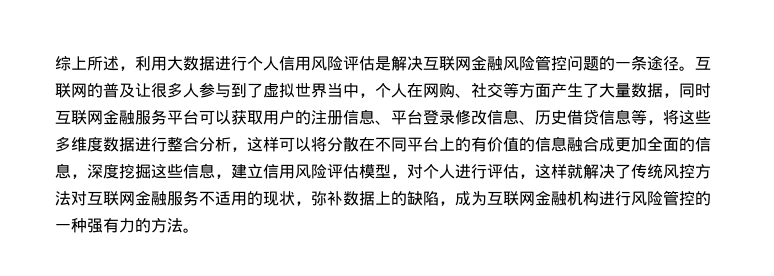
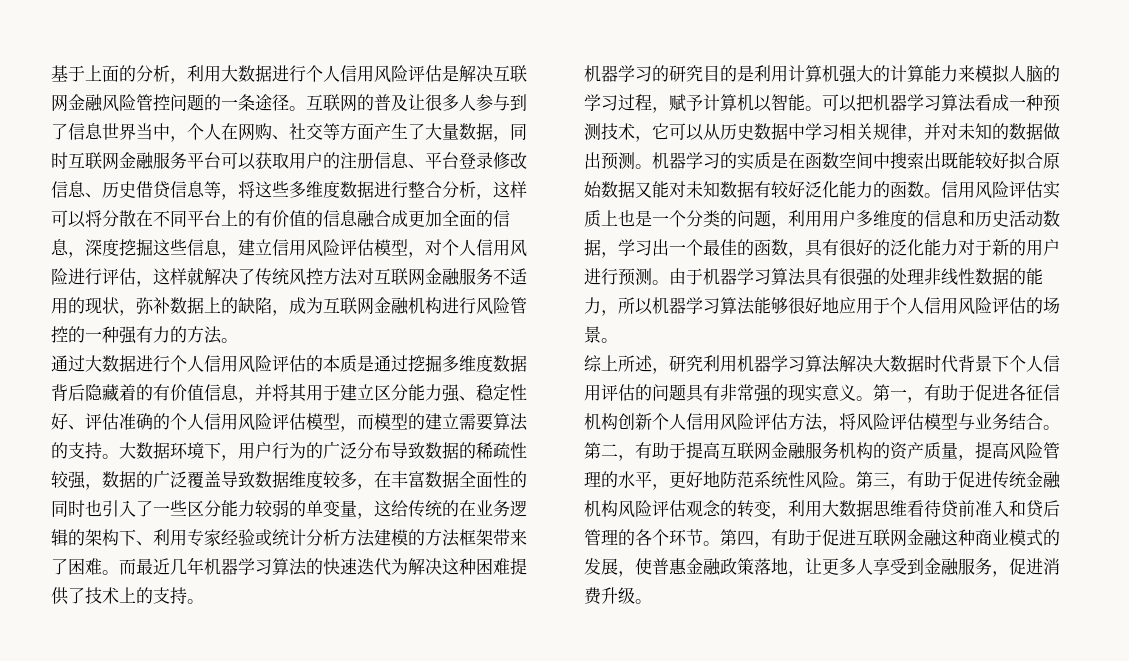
- 综上所述，利用大数据进行个人信用风险评估是解决互联网金融风险管控问题的一条途径。
+ 基于上面的分析，利用大数据进行个人信用风险评估是解决互联网金融风险管控问题的一条途径。
- 互联网的普及让很多人参与到了虚拟世界当中，个人在网购、社交等方面产生了大量数据，同时互联网金融服务平台可以获取用户的注册信息、平台登录修改信息、历史借贷信息等，将这些多维度数据进行整合分析，这样可以将分散在不同平台上的有价值的信息融合成更加全面的信息，深度挖掘这些信息，建立信用风险评估模型，对个人进行评估，这样就解决了传统风控方法对互联网金融服务不适用的现状，弥补数据上的缺陷，成为互联网金融机构进行风险管控的一种强有力的方法。
+ 互联网的普及让很多人参与到了信息世界当中，个人在网购、社交等方面产生了大量数据，同时互联网金融服务平台可以获取用户的注册信息、平台登录修改信息、历史借贷信息等，将这些多维度数据进行整合分析，这样可以将分散在不同平台上的有价值的信息融合成更加全面的信息，深度挖掘这些信息，建立信用风险评估模型，对个人信用风险进行评估，这样就解决了传统风控方法对互联网金融服务不适用的现状，弥补数据上的缺陷，成为互联网金融机构进行风险管控的一种强有力的方法。
+ 通过大数据进行个人信用风险评估的本质是通过挖掘多维度数据背后隐藏着的有价值信息，并将其用于建立区分能力强、稳定性好、评估准确的个人信用风险评估模型，而模型的建立需要算法的支持。大数据环境下，用户行为的广泛分布导致数据的稀疏性较强，数据的广泛覆盖导致数据维度较多，在丰富数据全面性的同时也引入了一些区分能力较弱的单变量，这给传统的在业务逻辑的架构下、利用专家经验或统计分析方法建模的方法框架带来了困难。而最近几年机器学习算法的快速迭代为解决这种困难提供了技术上的支持。
+ 机器学习的研究目的是利用计算机强大的计算能力来模拟人脑的学习过程，赋予计算机以智能。可以把机器学习算法看成一种预测技术，它可以从历史数据中学习相关规律，并对未知的数据做出预测。机器学习的实质是在函数空间中搜索出既能较好拟合原始数据又能对未知数据有较好泛化能力的函数。信用风险评估实质上也是一个分类的问题，利用用户多维度的信息和历史活动数据，学习出一个最佳的函数，具有很好的泛化能力对于新的用户进行预测。由于机器学习算法具有很强的处理非线性数据的能力，所以机器学习算法能够很好地应用于个人信用风险评估的场景。
+ 综上所述，研究利用机器学习算法解决大数据时代背景下个人信用评估的问题具有非常强的现实意义。第一，有助于促进各征信机构创新个人信用风险评估方法，将风险评估模型与业务结合。第二，有助于提高互联网金融服务机构的资产质量，提高风险管理的水平，更好地防范系统性风险。第三，有助于促进传统金融机构风险评估观念的转变，利用大数据思维看待贷前准入和贷后管理的各个环节。第四，有助于促进互联网金融这种商业模式的发展，使普惠金融政策落地，让更多人享受到金融服务，促进消费升级。

